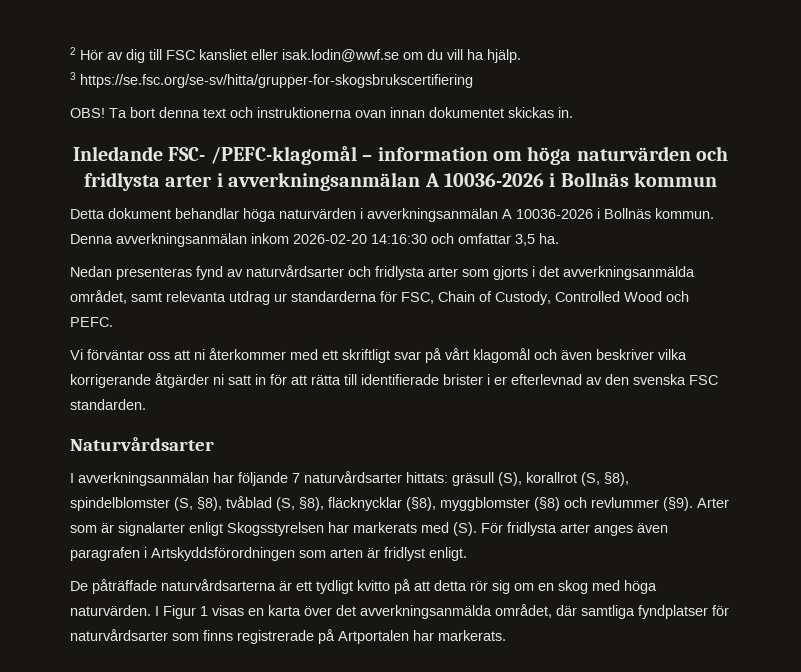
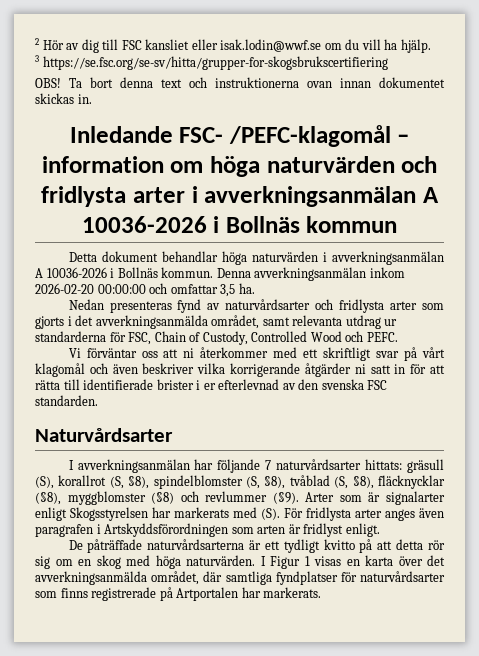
- Denna avverkningsanmälan inkom 2026-02-20 14:16:30 och omfattar 3,5 ha.
+ Denna avverkningsanmälan inkom 2026-02-20 00:00:00 och omfattar 3,5 ha.

